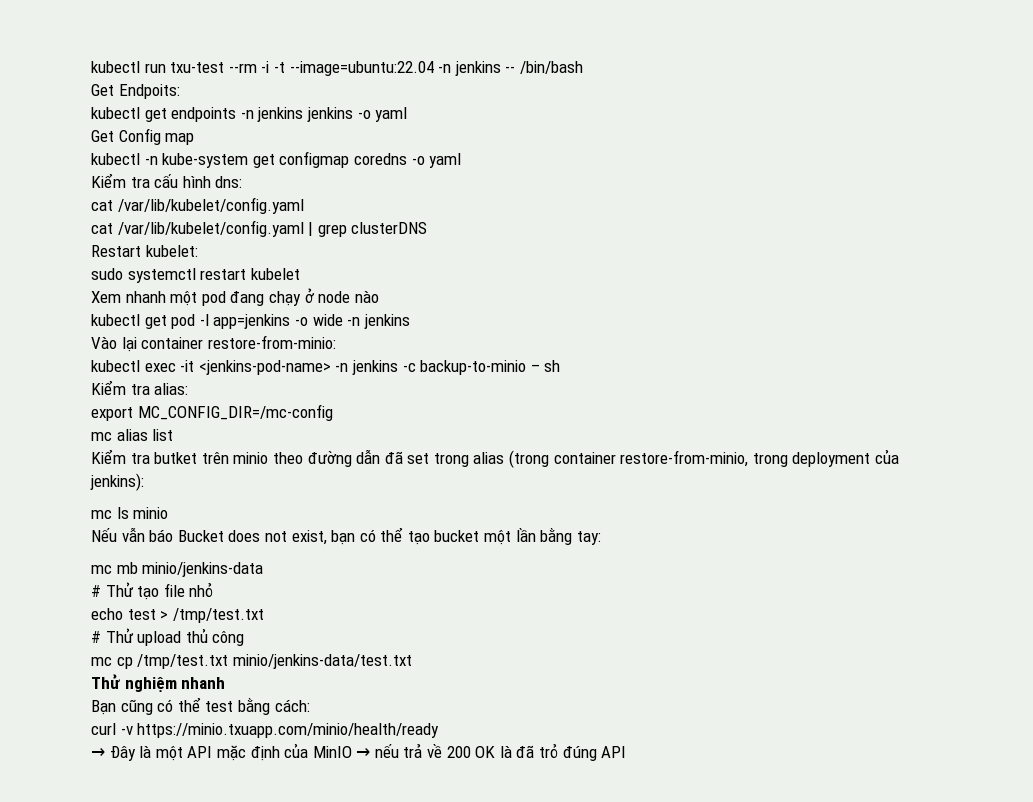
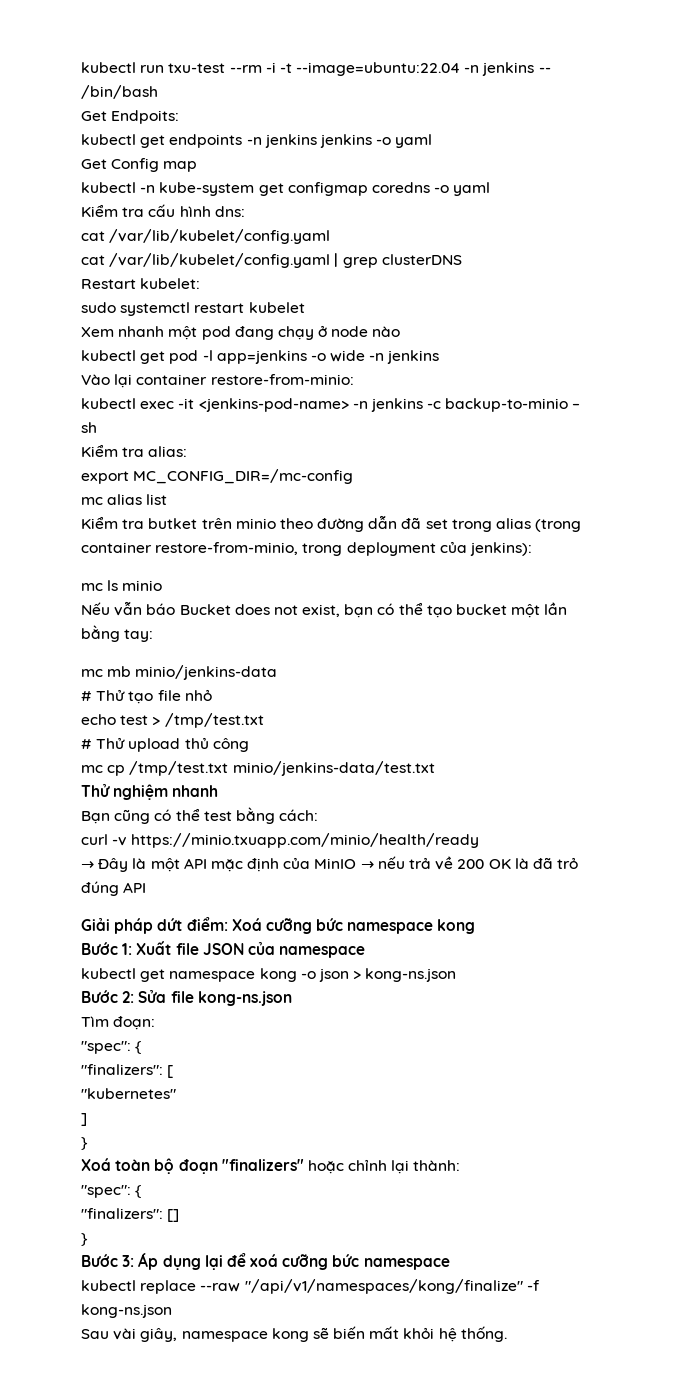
+ Giải pháp dứt điểm: Xoá cưỡng bức namespace kong
+ Bước 1: Xuất file JSON của namespace
+ kubectl get namespace kong -o json > kong-ns.json
+ Bước 2: Sửa file kong-ns.json
+ Tìm đoạn:
+ "spec": {
+ "finalizers": [
+ "kubernetes"
+ ]
+ }
+ Xoá toàn bộ đoạn "finalizers" hoặc chỉnh lại thành:
+ "spec": {
+ "finalizers": []
+ }
+ Bước 3: Áp dụng lại để xoá cưỡng bức namespace
+ kubectl replace --raw "/api/v1/namespaces/kong/finalize" -f kong-ns.json
+ Sau vài giây, namespace kong sẽ biến mất khỏi hệ thống.

